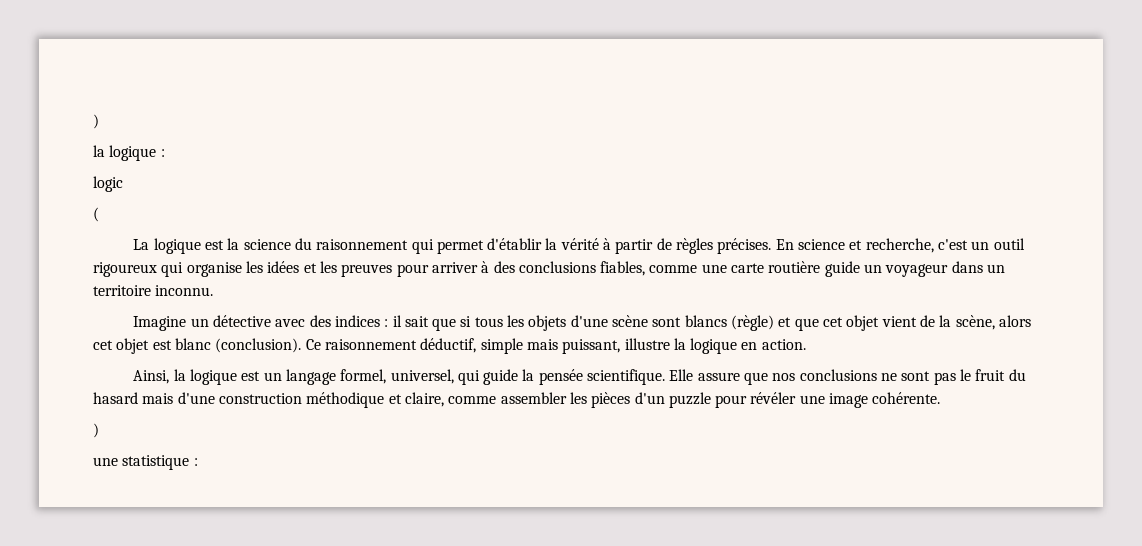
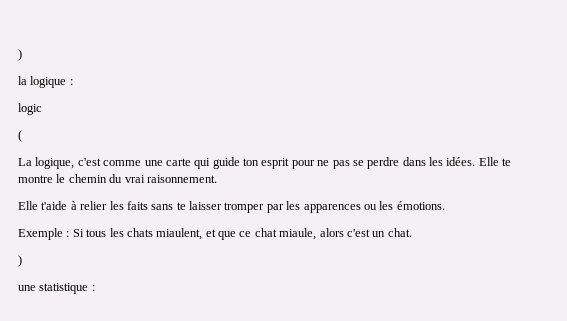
- La logique est la science du raisonnement qui permet d'établir la vérité à partir de règles précises. En science et recherche, c'est un outil rigoureux qui organise les idées et les preuves pour arriver à des conclusions fiables, comme une carte routière guide un voyageur dans un territoire inconnu.
- Imagine un détective avec des indices : il sait que si tous les objets d'une scène sont blancs (règle) et que cet objet vient de la scène, alors cet objet est blanc (conclusion). Ce raisonnement déductif, simple mais puissant, illustre la logique en action.
- Ainsi, la logique est un langage formel, universel, qui guide la pensée scientifique. Elle assure que nos conclusions ne sont pas le fruit du hasard mais d'une construction méthodique et claire, comme assembler les pièces d'un puzzle pour révéler une image cohérente.
+ La logique, c'est comme une carte qui guide ton esprit pour ne pas se perdre dans les idées. Elle te montre le chemin du vrai raisonnement.
+ Elle t'aide à relier les faits sans te laisser tromper par les apparences ou les émotions.
+ Exemple : Si tous les chats miaulent, et que ce chat miaule, alors c'est un chat.

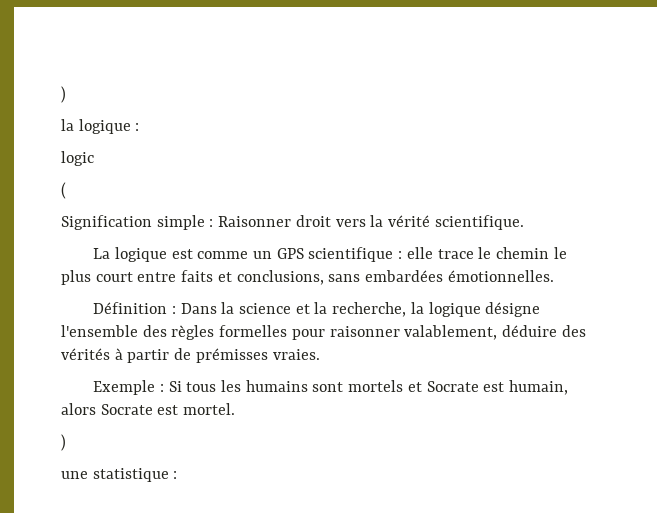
- La logique, c'est comme une carte qui guide ton esprit pour ne pas se perdre dans les idées. Elle te montre le chemin du vrai raisonnement.
- Elle t'aide à relier les faits sans te laisser tromper par les apparences ou les émotions.
+ Signification simple : Raisonner droit vers la vérité scientifique.
+ La logique est comme un GPS scientifique : elle trace le chemin le plus court entre faits et conclusions, sans embardées émotionnelles.
+ Définition : Dans la science et la recherche, la logique désigne l'ensemble des règles formelles pour raisonner valablement, déduire des vérités à partir de prémisses vraies.
- Exemple : Si tous les chats miaulent, et que ce chat miaule, alors c'est un chat.
+ Exemple : Si tous les humains sont mortels et Socrate est humain, alors Socrate est mortel.

